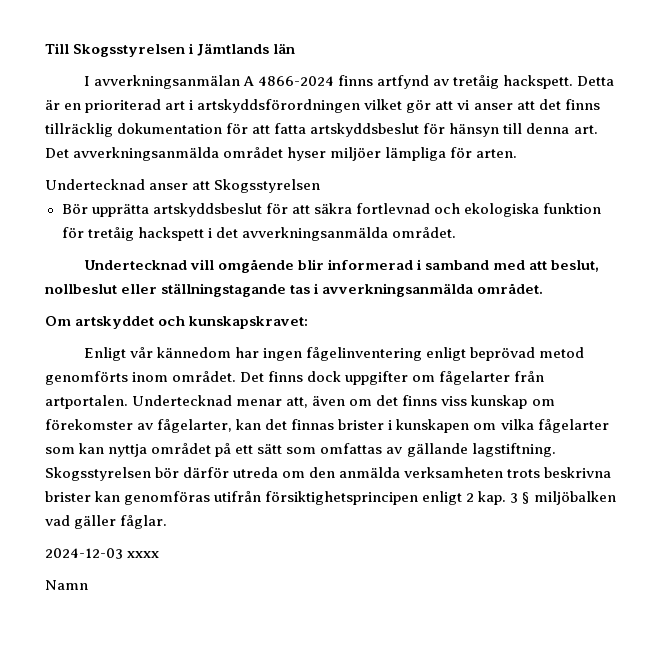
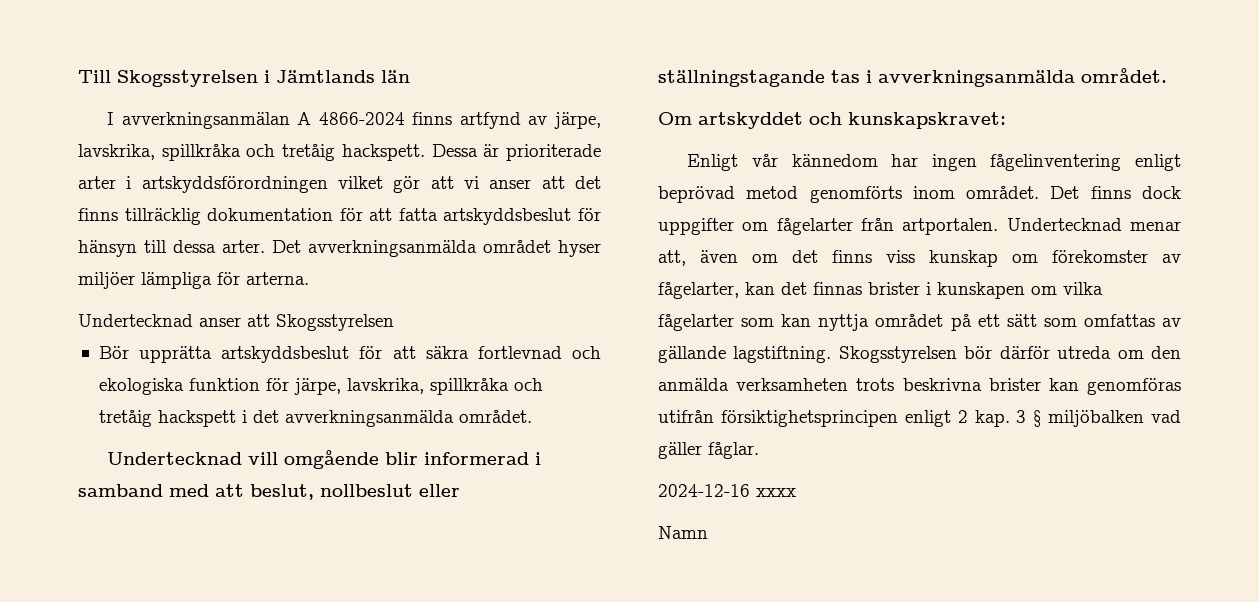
- I avverkningsanmälan A 4866-2024 finns artfynd av tretåig hackspett. Detta är en prioriterad art i artskyddsförordningen vilket gör att vi anser att det finns tillräcklig dokumentation för att fatta artskyddsbeslut för hänsyn till denna art. Det avverkningsanmälda området hyser miljöer lämpliga för arten.
+ I avverkningsanmälan A 4866-2024 finns artfynd av järpe, lavskrika, spillkråka och tretåig hackspett. Dessa är prioriterade arter i artskyddsförordningen vilket gör att vi anser att det finns tillräcklig dokumentation för att fatta artskyddsbeslut för hänsyn till dessa arter. Det avverkningsanmälda området hyser miljöer lämpliga för arterna.
- Bör upprätta artskyddsbeslut för att säkra fortlevnad och ekologiska funktion för tretåig hackspett i det avverkningsanmälda området.
+ Bör upprätta artskyddsbeslut för att säkra fortlevnad och ekologiska funktion för järpe, lavskrika, spillkråka och tretåig hackspett i det avverkningsanmälda området.
- 2024-12-03 xxxx
+ 2024-12-16 xxxx

